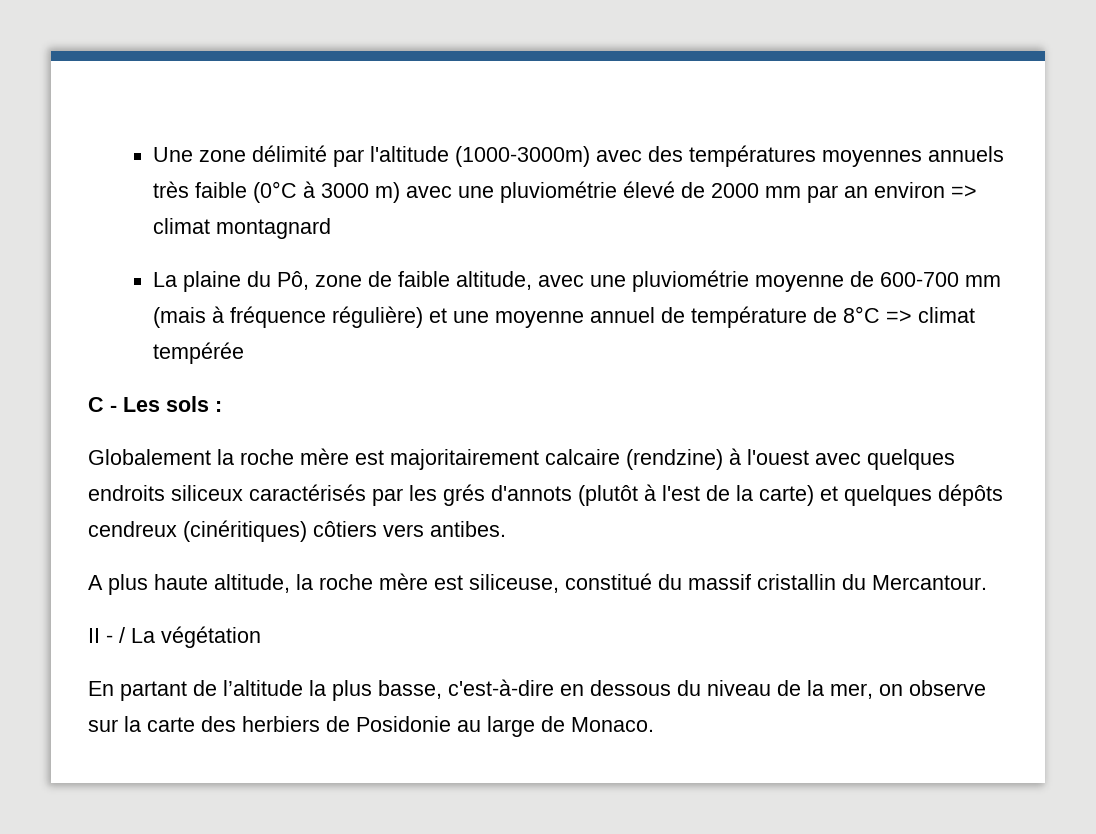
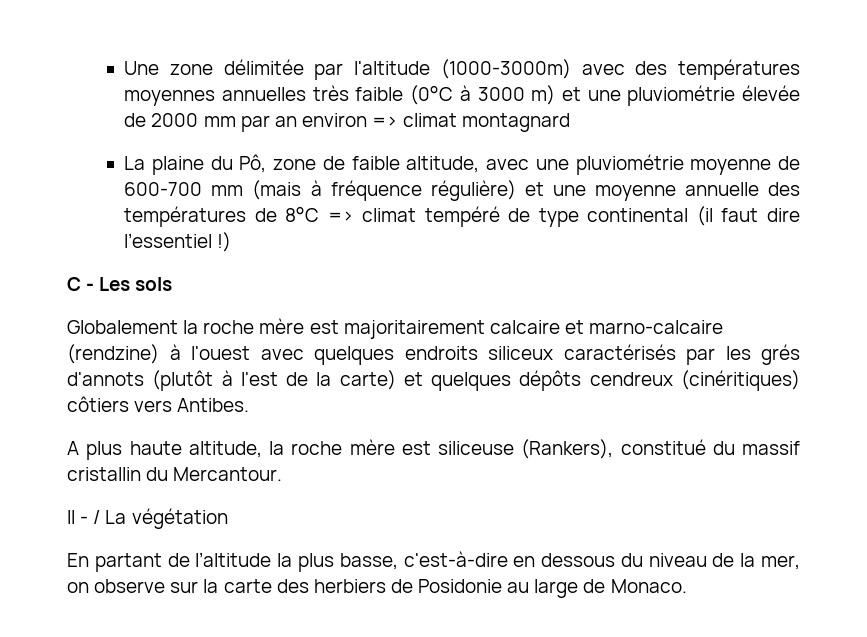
- Une zone délimité par l'altitude (1000-3000m) avec des températures moyennes annuels très faible (0°C à 3000 m) avec une pluviométrie élevé de 2000 mm par an environ => climat montagnard
+ Une zone délimitée par l'altitude (1000-3000m) avec des températures moyennes annuelles très faible (0°C à 3000 m) et une pluviométrie élevée de 2000 mm par an environ => climat montagnard
- La plaine du Pô, zone de faible altitude, avec une pluviométrie moyenne de 600-700 mm (mais à fréquence régulière) et une moyenne annuel de température de 8°C => climat tempérée
+ La plaine du Pô, zone de faible altitude, avec une pluviométrie moyenne de 600-700 mm (mais à fréquence régulière) et une moyenne annuelle des températures de 8°C => climat tempéré de type continental (il faut dire l’essentiel !)
- C - Les sols :
+ C - Les sols
- Globalement la roche mère est majoritairement calcaire (rendzine) à l'ouest avec quelques endroits siliceux caractérisés par les grés d'annots (plutôt à l'est de la carte) et quelques dépôts cendreux (cinéritiques) côtiers vers antibes.
+ Globalement la roche mère est majoritairement calcaire et marno-calcaire (rendzine) à l'ouest avec quelques endroits siliceux caractérisés par les grés d'annots (plutôt à l'est de la carte) et quelques dépôts cendreux (cinéritiques) côtiers vers Antibes.
- A plus haute altitude, la roche mère est siliceuse, constitué du massif cristallin du Mercantour.
+ A plus haute altitude, la roche mère est siliceuse (Rankers), constitué du massif cristallin du Mercantour.

